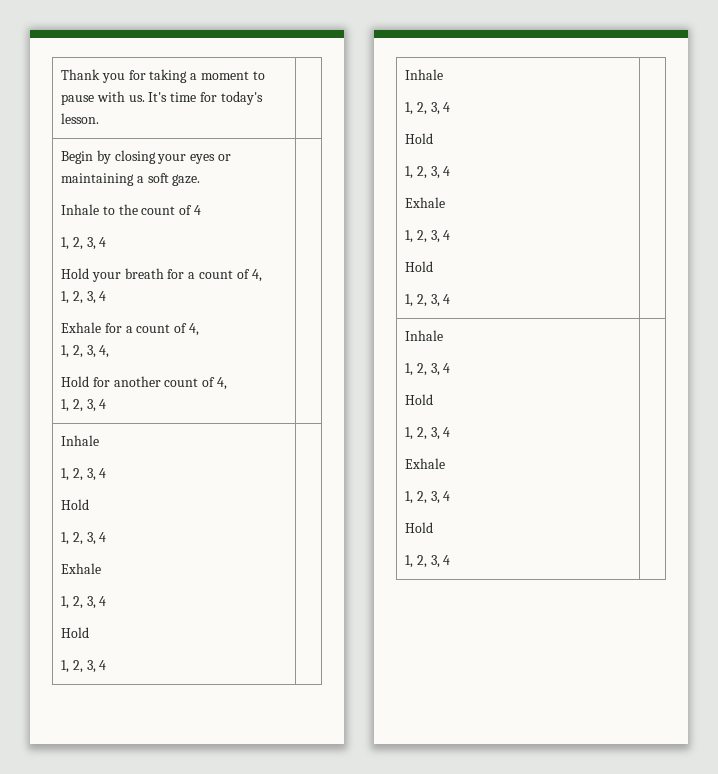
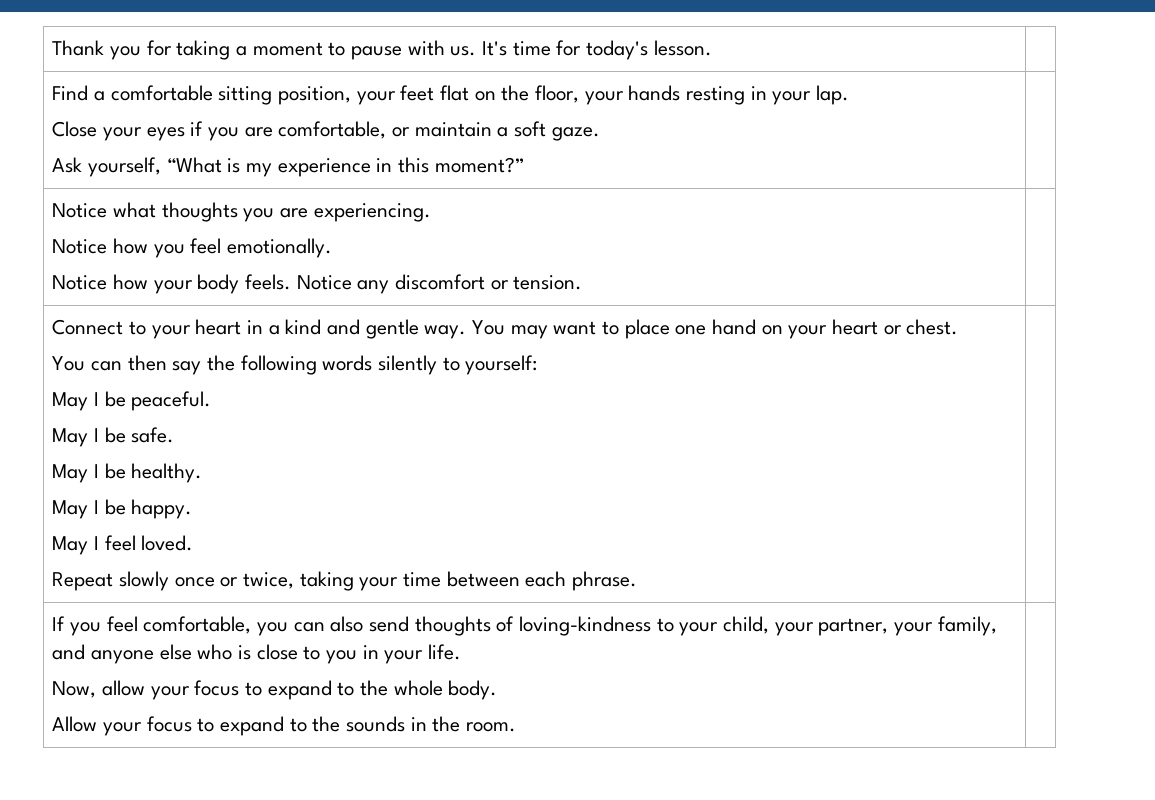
- Begin by closing your eyes or maintaining a soft gaze.
- Inhale to the count of 4
- 1, 2, 3, 4
- Hold your breath for a count of 4,
- 1, 2, 3, 4
- Exhale for a count of 4,
- 1, 2, 3, 4,
- Hold for another count of 4,
- 1, 2, 3, 4 |
- Inhale
- 1, 2, 3, 4
- Hold
- 1, 2, 3, 4
- Exhale
- 1, 2, 3, 4
- Hold
- 1, 2, 3, 4 |
- Inhale
- 1, 2, 3, 4
- Hold
- 1, 2, 3, 4
- Exhale
- 1, 2, 3, 4
- Hold
- 1, 2, 3, 4 |
- Inhale
- 1, 2, 3, 4
- Hold
- 1, 2, 3, 4
- Exhale
- 1, 2, 3, 4
- Hold
- 1, 2, 3, 4 |
+ Find a comfortable sitting position, your feet flat on the floor, your hands resting in your lap.
+ Close your eyes if you are comfortable, or maintain a soft gaze.
+ Ask yourself, “What is my experience in this moment?” |
+ Notice what thoughts you are experiencing.
+ Notice how you feel emotionally.
+ Notice how your body feels. Notice any discomfort or tension. |
+ Connect to your heart in a kind and gentle way. You may want to place one hand on your heart or chest.
+ You can then say the following words silently to yourself:
+ May I be peaceful.
+ May I be safe.
+ May I be healthy.
+ May I be happy.
+ May I feel loved.
+ Repeat slowly once or twice, taking your time between each phrase. |
+ If you feel comfortable, you can also send thoughts of loving-kindness to your child, your partner, your family, and anyone else who is close to you in your life.
+ Now, allow your focus to expand to the whole body.
+ Allow your focus to expand to the sounds in the room.

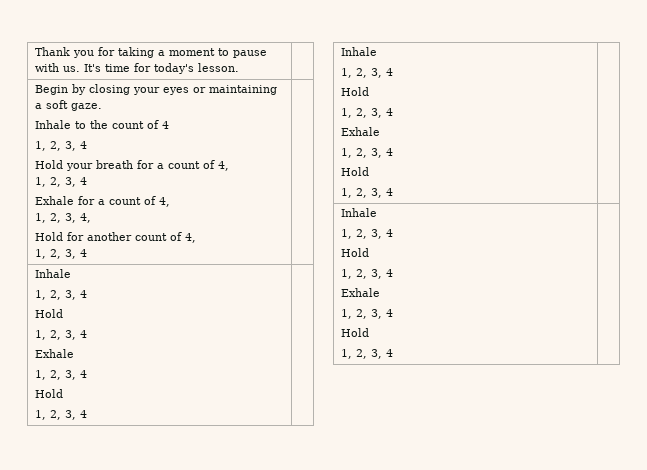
- Find a comfortable sitting position, your feet flat on the floor, your hands resting in your lap.
- Close your eyes if you are comfortable, or maintain a soft gaze.
- Ask yourself, “What is my experience in this moment?” |
- Notice what thoughts you are experiencing.
- Notice how you feel emotionally.
- Notice how your body feels. Notice any discomfort or tension. |
- Connect to your heart in a kind and gentle way. You may want to place one hand on your heart or chest.
- You can then say the following words silently to yourself:
- May I be peaceful.
- May I be safe.
- May I be healthy.
- May I be happy.
- May I feel loved.
- Repeat slowly once or twice, taking your time between each phrase. |
- If you feel comfortable, you can also send thoughts of loving-kindness to your child, your partner, your family, and anyone else who is close to you in your life.
- Now, allow your focus to expand to the whole body.
- Allow your focus to expand to the sounds in the room.
+ Begin by closing your eyes or maintaining a soft gaze.
+ Inhale to the count of 4
+ 1, 2, 3, 4
+ Hold your breath for a count of 4,
+ 1, 2, 3, 4
+ Exhale for a count of 4,
+ 1, 2, 3, 4,
+ Hold for another count of 4,
+ 1, 2, 3, 4 |
+ Inhale
+ 1, 2, 3, 4
+ Hold
+ 1, 2, 3, 4
+ Exhale
+ 1, 2, 3, 4
+ Hold
+ 1, 2, 3, 4 |
+ Inhale
+ 1, 2, 3, 4
+ Hold
+ 1, 2, 3, 4
+ Exhale
+ 1, 2, 3, 4
+ Hold
+ 1, 2, 3, 4 |
+ Inhale
+ 1, 2, 3, 4
+ Hold
+ 1, 2, 3, 4
+ Exhale
+ 1, 2, 3, 4
+ Hold
+ 1, 2, 3, 4 |

